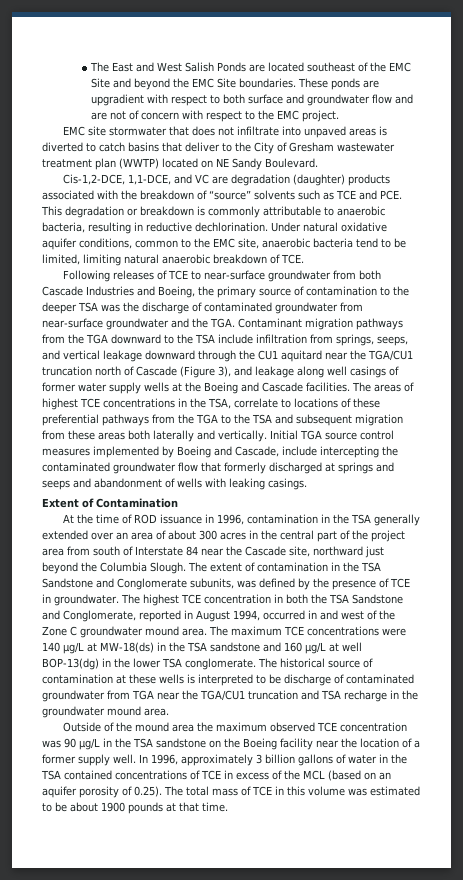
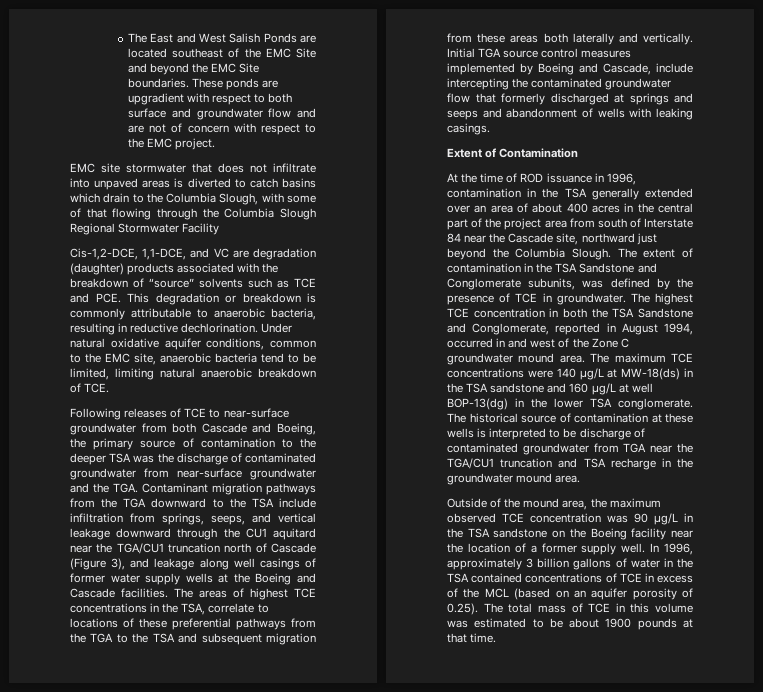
- EMC site stormwater that does not infiltrate into unpaved areas is diverted to catch basins that deliver to the City of Gresham wastewater treatment plan (WWTP) located on NE Sandy Boulevard.
+ EMC site stormwater that does not infiltrate into unpaved areas is diverted to catch basins which drain to the Columbia Slough, with some of that flowing through the Columbia Slough Regional Stormwater Facility
- Following releases of TCE to near-surface groundwater from both Cascade Industries and Boeing, the primary source of contamination to the deeper TSA was the discharge of contaminated groundwater from near-surface groundwater and the TGA. Contaminant migration pathways from the TGA downward to the TSA include infiltration from springs, seeps, and vertical leakage downward through the CU1 aquitard near the TGA/CU1 truncation north of Cascade (Figure 3), and leakage along well casings of former water supply wells at the Boeing and Cascade facilities.
+ Following releases of TCE to near-surface groundwater from both Cascade and Boeing, the primary source of contamination to the deeper TSA was the discharge of contaminated groundwater from near-surface groundwater and the TGA. Contaminant migration pathways from the TGA downward to the TSA include infiltration from springs, seeps, and vertical leakage downward through the CU1 aquitard near the TGA/CU1 truncation north of Cascade (Figure 3), and leakage along well casings of former water supply wells at the Boeing and Cascade facilities.
- At the time of ROD issuance in 1996, contamination in the TSA generally extended over an area of about 300 acres in the central part of the project area from south of Interstate 84 near the Cascade site, northward just beyond the Columbia Slough.
+ At the time of ROD issuance in 1996, contamination in the TSA generally extended over an area of about 400 acres in the central part of the project area from south of Interstate 84 near the Cascade site, northward just beyond the Columbia Slough.
- Outside of the mound area the maximum observed TCE concentration was 90 µg/L in the TSA sandstone on the Boeing facility near the location of a former supply well.
+ Outside of the mound area, the maximum observed TCE concentration was 90 µg/L in the TSA sandstone on the Boeing facility near the location of a former supply well.

